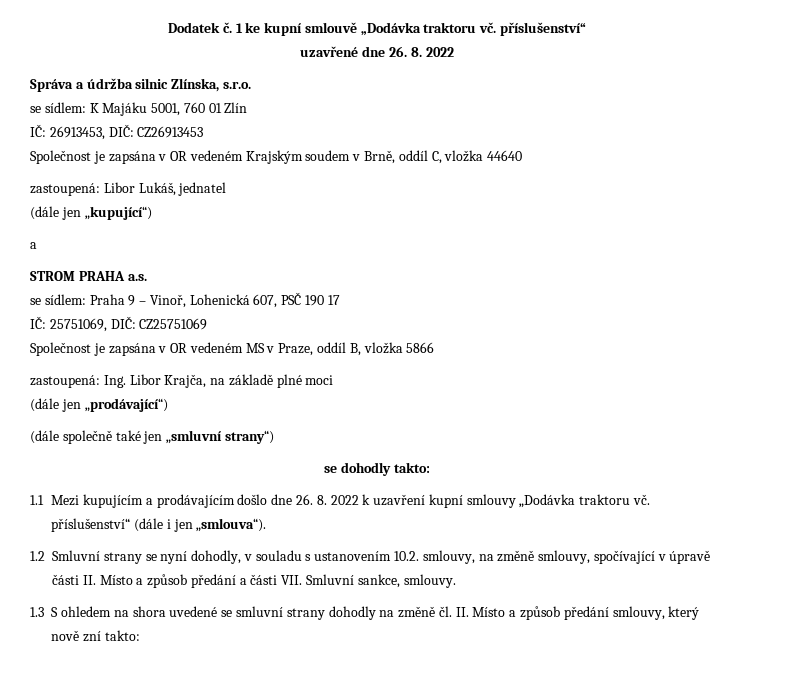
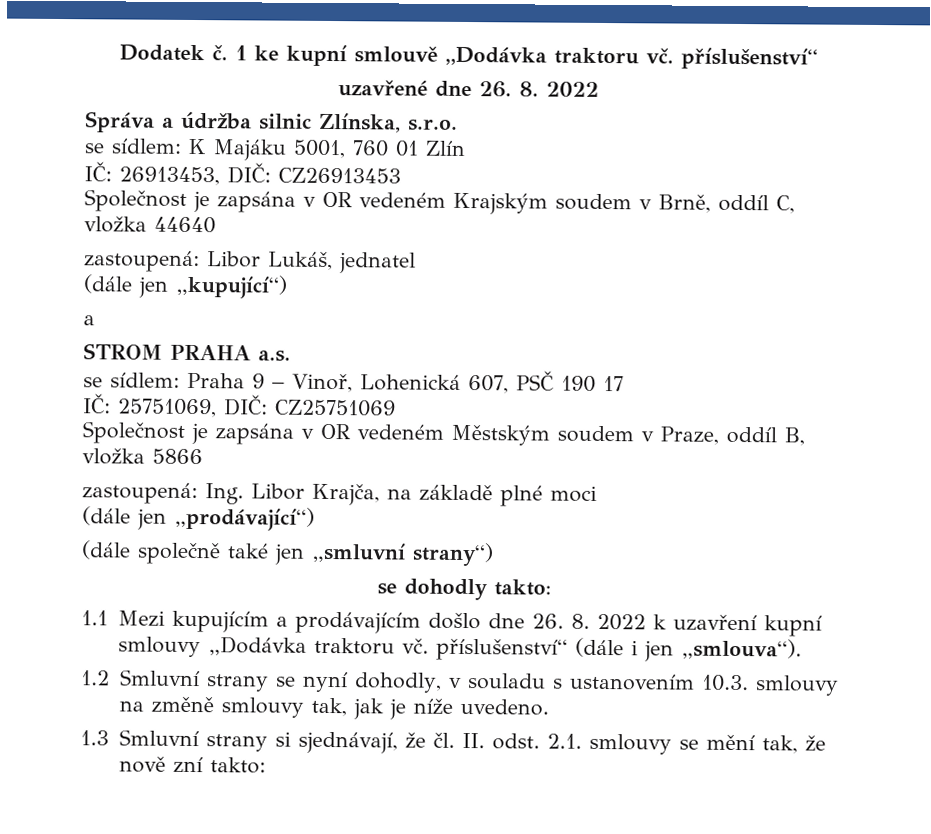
- Společnost je zapsána v OR vedeném MS v Praze, oddíl B, vložka 5866
+ Společnost je zapsána v OR vedeném Městským soudem v Praze, oddíl B, vložka 5866
- 1.2 Smluvní strany se nyní dohodly, v souladu s ustanovením 10.2. smlouvy, na změně smlouvy, spočívající v úpravě části II. Místo a způsob předání a části VII. Smluvní sankce, smlouvy.
- 1.3 S ohledem na shora uvedené se smluvní strany dohodly na změně čl. II. Místo a způsob předání smlouvy, který nově zní takto:
+ 1.2 Smluvní strany se nyní dohodly, v souladu s ustanovením 10.3. smlouvy na změně smlouvy tak, jak je níže uvedeno.
+ 1.3 Smluvní strany si sjednávají, že čl. II. odst. 2.1. smlouvy se mění tak, že nově zní takto:

